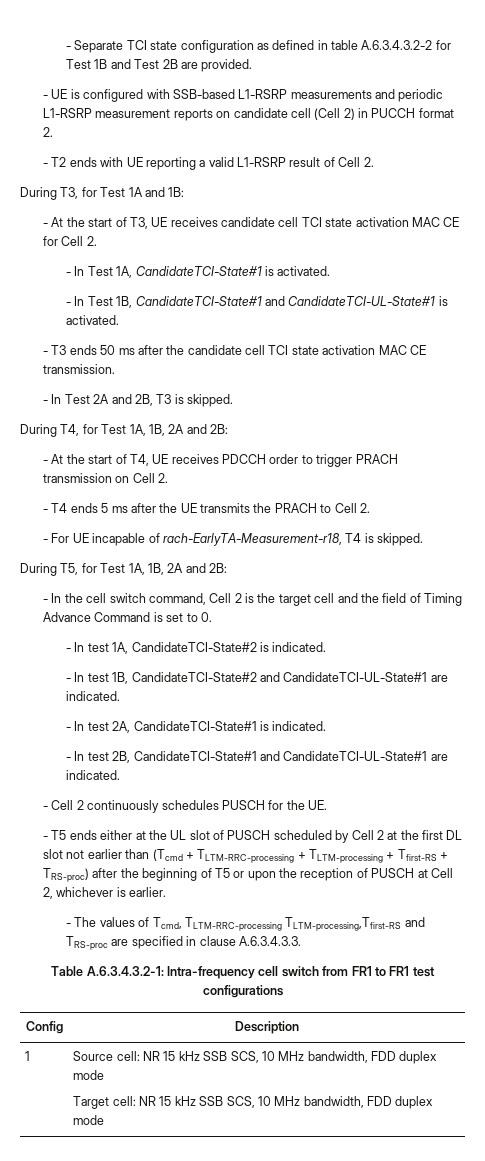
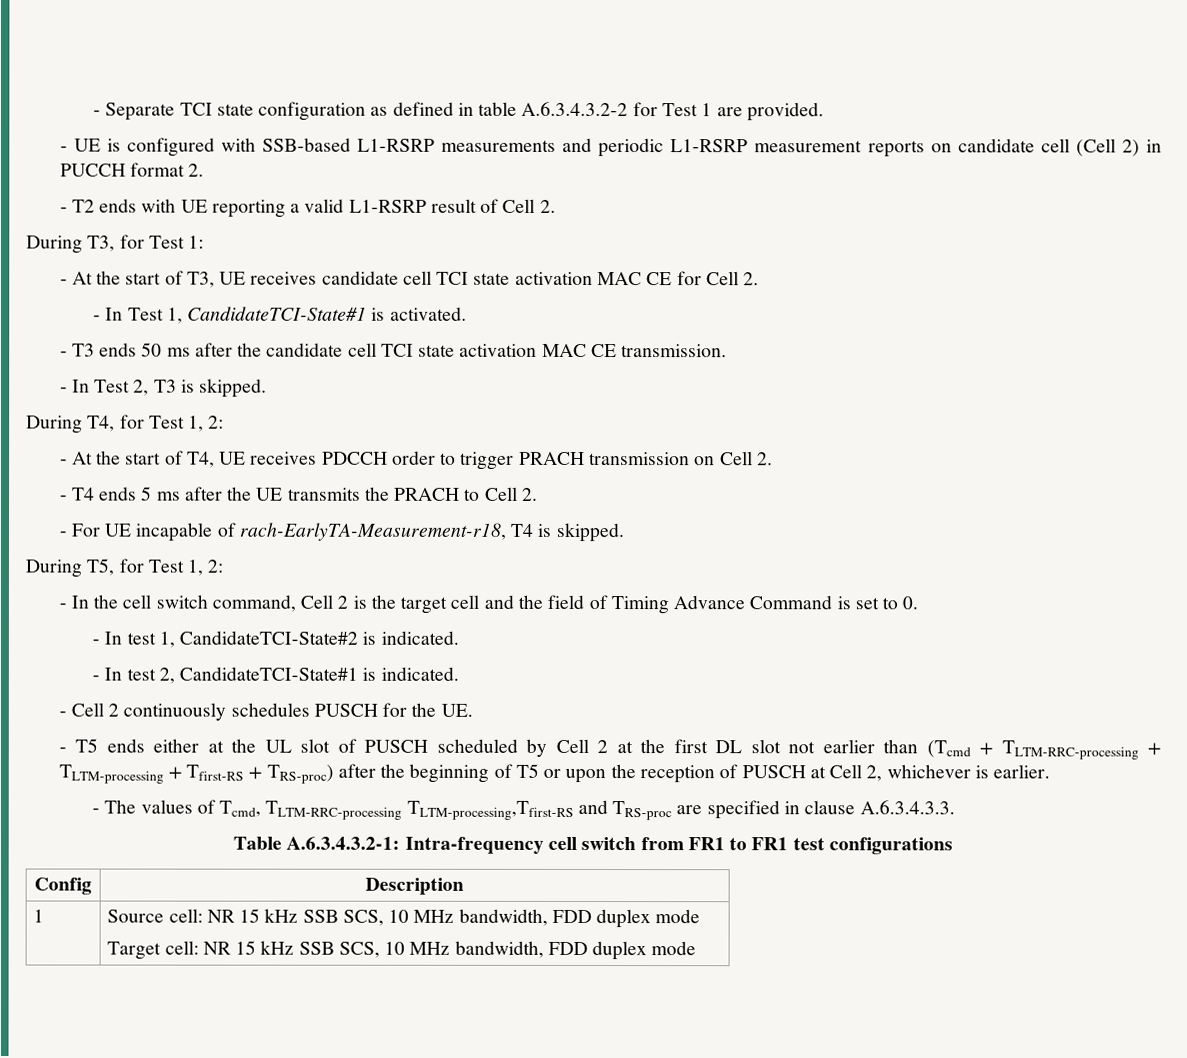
- - Separate TCI state configuration as defined in table A.6.3.4.3.2-2 for Test 1B and Test 2B are provided.
+ - Separate TCI state configuration as defined in table A.6.3.4.3.2-2 for Test 1 are provided.
- During T3, for Test 1A and 1B:
+ During T3, for Test 1:
- - In Test 1A, CandidateTCI-State#1 is activated.
+ - In Test 1, CandidateTCI-State#1 is activated.
- - In Test 1B, CandidateTCI-State#1 and CandidateTCI-UL-State#1 is activated.
- - In Test 2A and 2B, T3 is skipped.
+ - In Test 2, T3 is skipped.
- During T4, for Test 1A, 1B, 2A and 2B:
+ During T4, for Test 1, 2:
- During T5, for Test 1A, 1B, 2A and 2B:
+ During T5, for Test 1, 2:
- - In test 1A, CandidateTCI-State#2 is indicated.
+ - In test 1, CandidateTCI-State#2 is indicated.
- - In test 1B, CandidateTCI-State#2 and CandidateTCI-UL-State#1 are indicated.
- - In test 2A, CandidateTCI-State#1 is indicated.
- - In test 2B, CandidateTCI-State#1 and CandidateTCI-UL-State#1 are indicated.
+ - In test 2, CandidateTCI-State#1 is indicated.

